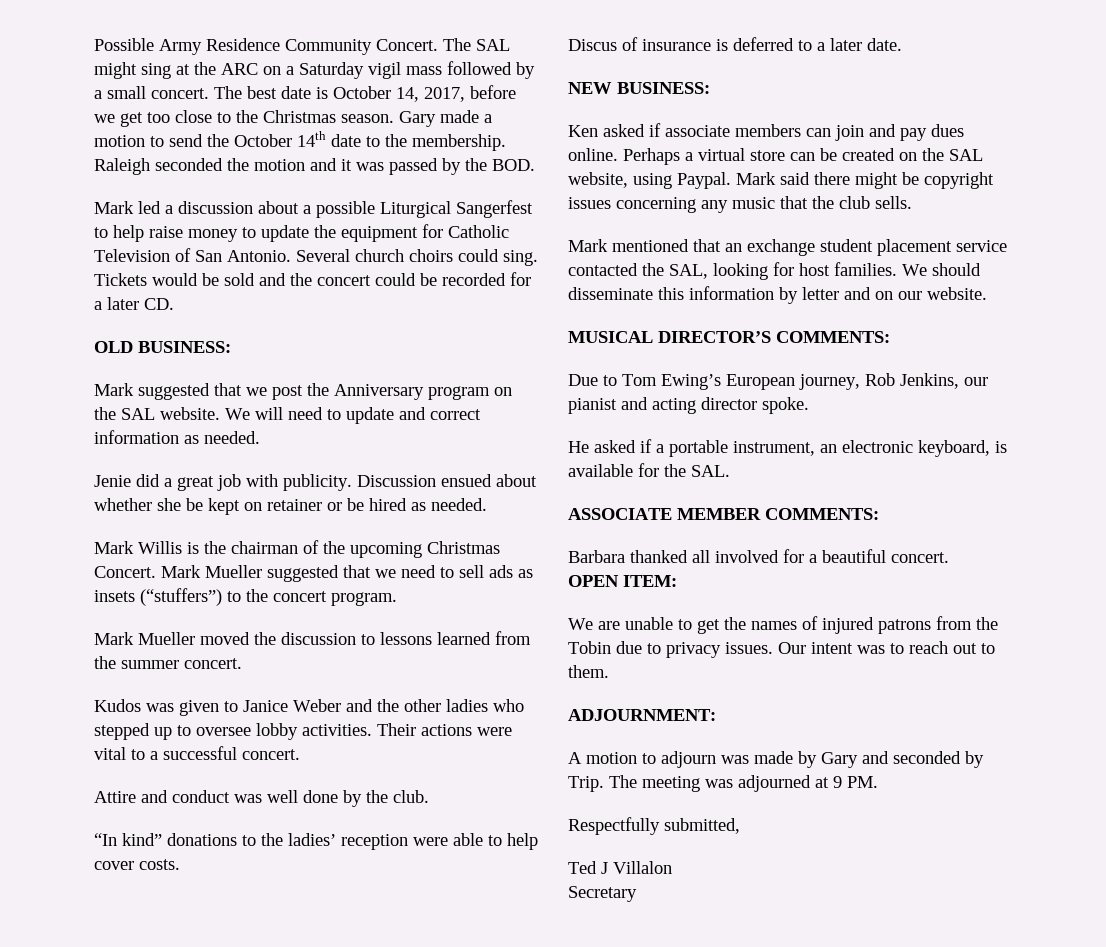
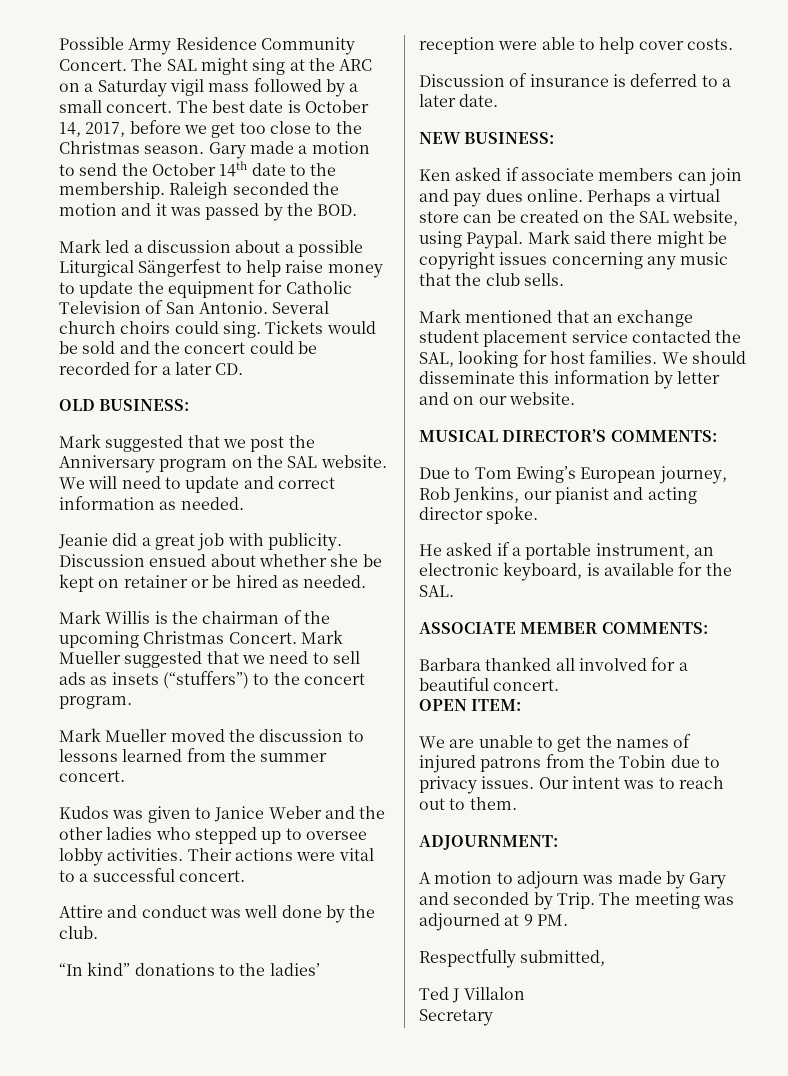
- Mark led a discussion about a possible Liturgical Sangerfest to help raise money to update the equipment for Catholic Television of San Antonio.
+ Mark led a discussion about a possible Liturgical Sängerfest to help raise money to update the equipment for Catholic Television of San Antonio.
- Jenie did a great job with publicity.
+ Jeanie did a great job with publicity.
- Discus of insurance is deferred to a later date.
+ Discussion of insurance is deferred to a later date.

